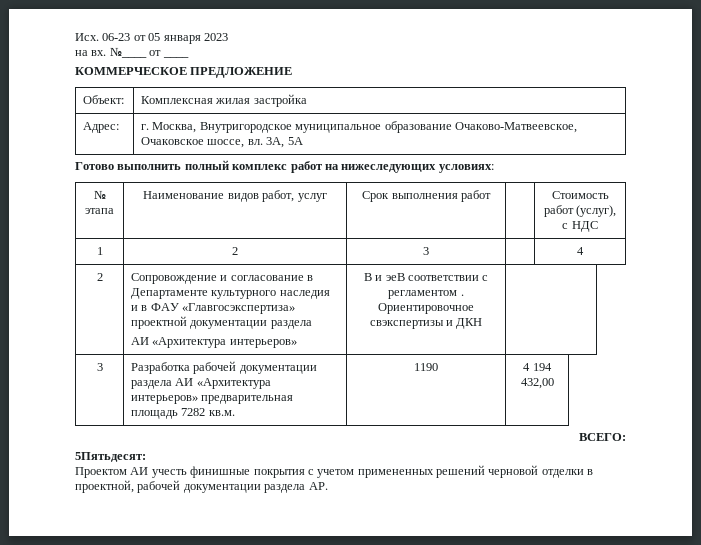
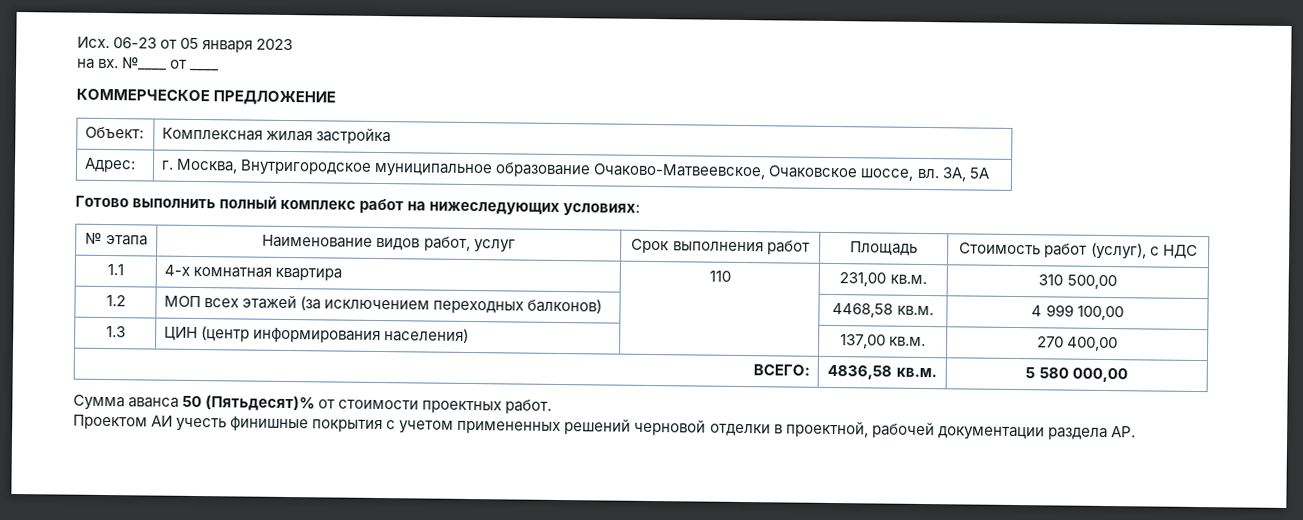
- № этапа | Наименование видов работ, услуг | Срок выполнения работ | | Стоимость работ (услуг), с НДС
+ № этапа | Наименование видов работ, услуг | Срок выполнения работ | Площадь | Стоимость работ (услуг), с НДС
- 1 | 2 | 3 | | 4
- 2 | Сопровождение и согласование в Департаменте культурного наследия и в ФАУ «Главгосэкспертиза» проектной документации раздела
- АИ «Архитектура интерьеров» | В и эеВ соответствии с регламентом . Ориентировочное свэкспертизы и ДКН |
- 3 | Разработка рабочей документации раздела АИ «Архитектура интерьеров» предварительная площадь 7282 кв.м. | 1190 | 4 194 432,00
- ВСЕГО:
- 5Пятьдесят:
+ 1.1 | 4-х комнатная квартира | 110 | 231,00 кв.м. | 310 500,00
+ 1.2 | МОП всех этажей (за исключением переходных балконов) | | 4468,58 кв.м. | 4 999 100,00
+ 1.3 | ЦИН (центр информирования населения) | | 137,00 кв.м. | 270 400,00
+ ВСЕГО: | 4836,58 кв.м. | 5 580 000,00
+ Сумма аванса 50 (Пятьдесят)% от стоимости проектных работ.

